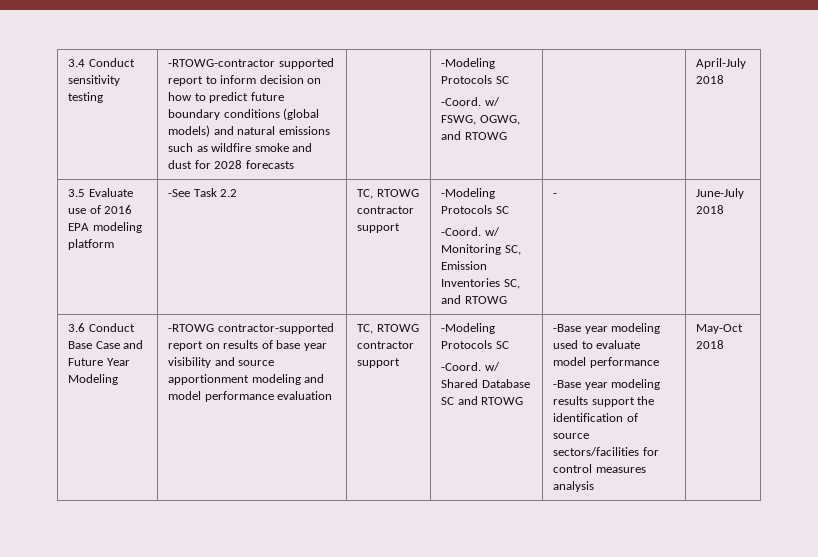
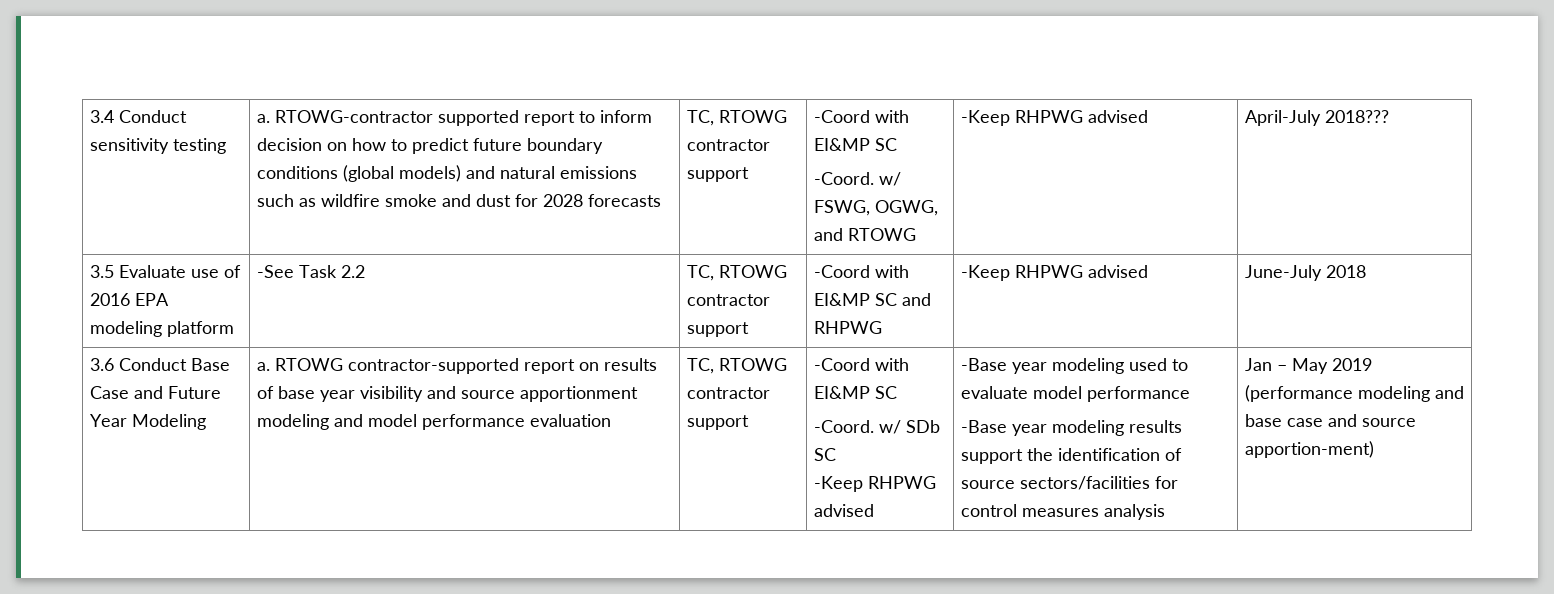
- -RTOWG-contractor supported report to inform decision on how to predict future boundary conditions (global models) and natural emissions such as wildfire smoke and dust for 2028 forecasts | | -Modeling Protocols SC
+ a. RTOWG-contractor supported report to inform decision on how to predict future boundary conditions (global models) and natural emissions such as wildfire smoke and dust for 2028 forecasts | TC, RTOWG contractor support | -Coord with EI&MP SC
- -Coord. w/ FSWG, OGWG, and RTOWG
+ -Coord. w/ FSWG, OGWG, and RTOWG | -Keep RHPWG advised
- April-July 2018
+ April-July 2018???
- 3.5 Evaluate use of 2016 EPA modeling platform | -See Task 2.2 | TC, RTOWG contractor support | -Modeling Protocols SC
- -Coord. w/ Monitoring SC, Emission Inventories SC, and RTOWG | - | June-July 2018
+ 3.5 Evaluate use of 2016 EPA modeling platform | -See Task 2.2 | TC, RTOWG contractor support | -Coord with EI&MP SC and RHPWG | -Keep RHPWG advised | June-July 2018
- -RTOWG contractor-supported report on results of base year visibility and source apportionment modeling and model performance evaluation | TC, RTOWG contractor support | -Modeling Protocols SC
- -Coord. w/ Shared Database SC and RTOWG
+ a. RTOWG contractor-supported report on results of base year visibility and source apportionment modeling and model performance evaluation | TC, RTOWG contractor support | -Coord with EI&MP SC
+ -Coord. w/ SDb SC
+ -Keep RHPWG advised
- May-Oct 2018
+ Jan – May 2019 (performance modeling and base case and source apportion-ment)

